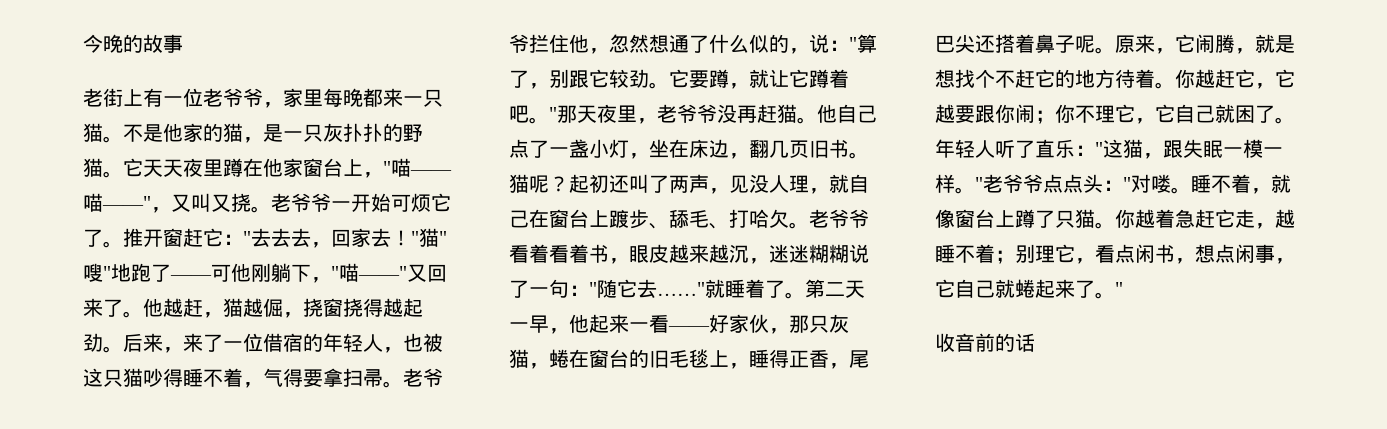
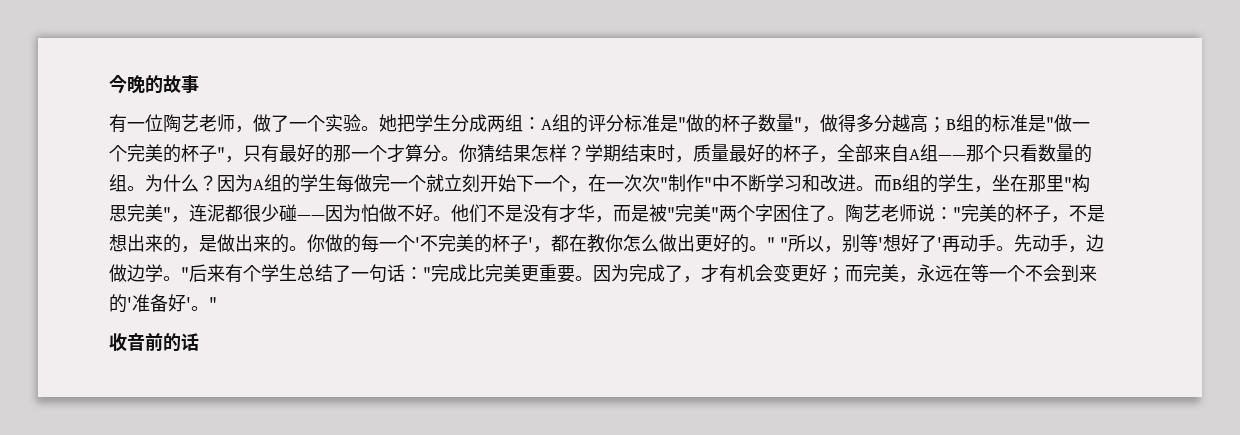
- 老街上有一位老爷爷，家里每晚都来一只猫。不是他家的猫，是一只灰扑扑的野猫。它天天夜里蹲在他家窗台上，"喵——喵——"，又叫又挠。老爷爷一开始可烦它了。推开窗赶它："去去去，回家去！"猫"嗖"地跑了——可他刚躺下，"喵——"又回来了。他越赶，猫越倔，挠窗挠得越起劲。后来，来了一位借宿的年轻人，也被这只猫吵得睡不着，气得要拿扫帚。老爷爷拦住他，忽然想通了什么似的，说："算了，别跟它较劲。它要蹲，就让它蹲着吧。"那天夜里，老爷爷没再赶猫。他自己点了一盏小灯，坐在床边，翻几页旧书。猫呢？起初还叫了两声，见没人理，就自己在窗台上踱步、舔毛、打哈欠。老爷爷看着看着书，眼皮越来越沉，迷迷糊糊说了一句："随它去……"就睡着了。第二天一早，他起来一看——好家伙，那只灰猫，蜷在窗台的旧毛毯上，睡得正香，尾巴尖还搭着鼻子呢。原来，它闹腾，就是想找个不赶它的地方待着。你越赶它，它越要跟你闹；你不理它，它自己就困了。年轻人听了直乐："这猫，跟失眠一模一样。"老爷爷点点头："对喽。睡不着，就像窗台上蹲了只猫。你越着急赶它走，越睡不着；别理它，看点闲书，想点闲事，它自己就蜷起来了。
+ 有一位陶艺老师，做了一个实验。她把学生分成两组：A组的评分标准是"做的杯子数量"，做得多分越高；B组的标准是"做一个完美的杯子"，只有最好的那一个才算分。你猜结果怎样？学期结束时，质量最好的杯子，全部来自A组——那个只看数量的组。为什么？因为A组的学生每做完一个就立刻开始下一个，在一次次"制作"中不断学习和改进。而B组的学生，坐在那里"构思完美"，连泥都很少碰——因为怕做不好。他们不是没有才华，而是被"完美"两个字困住了。陶艺老师说："完美的杯子，不是想出来的，是做出来的。你做的每一个'不完美的杯子'，都在教你怎么做出更好的。" "所以，别等'想好了'再动手。先动手，边做边学。"后来有个学生总结了一句话："完成比完美更重要。因为完成了，才有机会变更好；而完美，永远在等一个不会到来的'准备好'。

